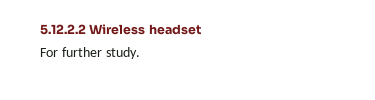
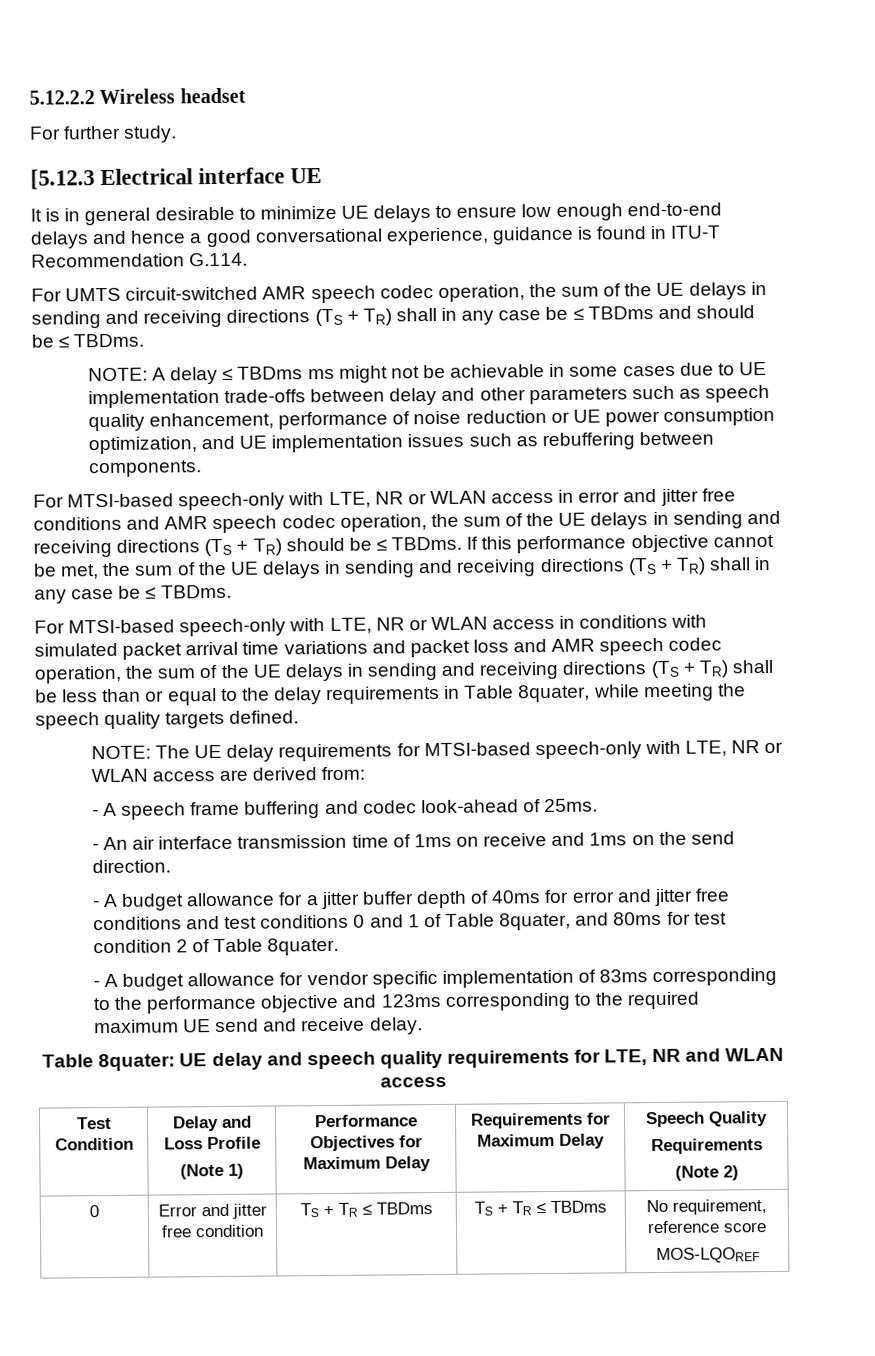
+ [5.12.3 Electrical interface UE
+ It is in general desirable to minimize UE delays to ensure low enough end-to-end delays and hence a good conversational experience, guidance is found in ITU-T Recommendation G.114.
+ For UMTS circuit-switched AMR speech codec operation, the sum of the UE delays in sending and receiving directions (TS + TR) shall in any case be ≤ TBDms and should be ≤ TBDms.
+ NOTE: A delay ≤ TBDms ms might not be achievable in some cases due to UE implementation trade-offs between delay and other parameters such as speech quality enhancement, performance of noise reduction or UE power consumption optimization, and UE implementation issues such as rebuffering between components.
+ For MTSI-based speech-only with LTE, NR or WLAN access in error and jitter free conditions and AMR speech codec operation, the sum of the UE delays in sending and receiving directions (TS + TR) should be ≤ TBDms. If this performance objective cannot be met, the sum of the UE delays in sending and receiving directions (TS + TR) shall in any case be ≤ TBDms.
+ For MTSI-based speech-only with LTE, NR or WLAN access in conditions with simulated packet arrival time variations and packet loss and AMR speech codec operation, the sum of the UE delays in sending and receiving directions (TS + TR) shall be less than or equal to the delay requirements in Table 8quater, while meeting the speech quality targets defined.
+ NOTE: The UE delay requirements for MTSI-based speech-only with LTE, NR or WLAN access are derived from:
+ - A speech frame buffering and codec look-ahead of 25ms.
+ - An air interface transmission time of 1ms on receive and 1ms on the send direction.
+ - A budget allowance for a jitter buffer depth of 40ms for error and jitter free conditions and test conditions 0 and 1 of Table 8quater, and 80ms for test condition 2 of Table 8quater.
+ - A budget allowance for vendor specific implementation of 83ms corresponding to the performance objective and 123ms corresponding to the required maximum UE send and receive delay.
+ Table 8quater: UE delay and speech quality requirements for LTE, NR and WLAN access
+ Test Condition | Delay and Loss Profile
+ (Note 1) | Performance Objectives for Maximum Delay | Requirements for Maximum Delay | Speech Quality
+ Requirements
+ (Note 2)
+ 0 | Error and jitter free condition | TS + TR ≤ TBDms | TS + TR ≤ TBDms | No requirement, reference score
+ MOS-LQOREF

